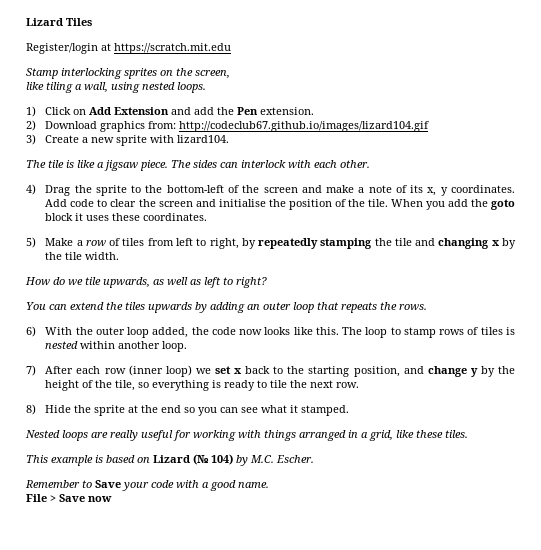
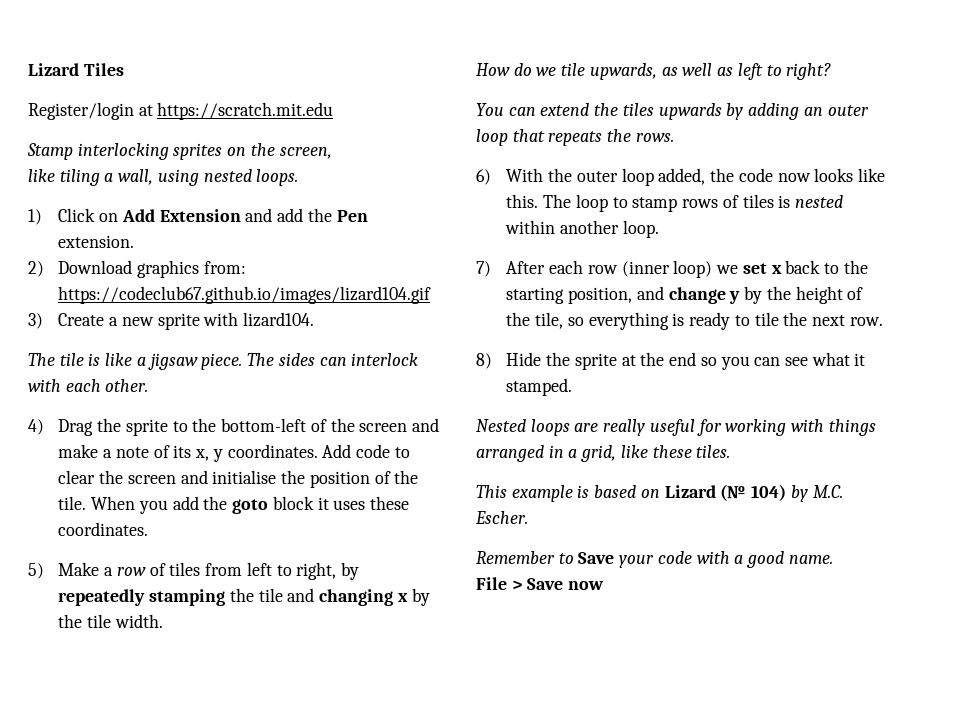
- 2) Download graphics from: http://codeclub67.github.io/images/lizard104.gif
+ 2) Download graphics from: https://codeclub67.github.io/images/lizard104.gif

